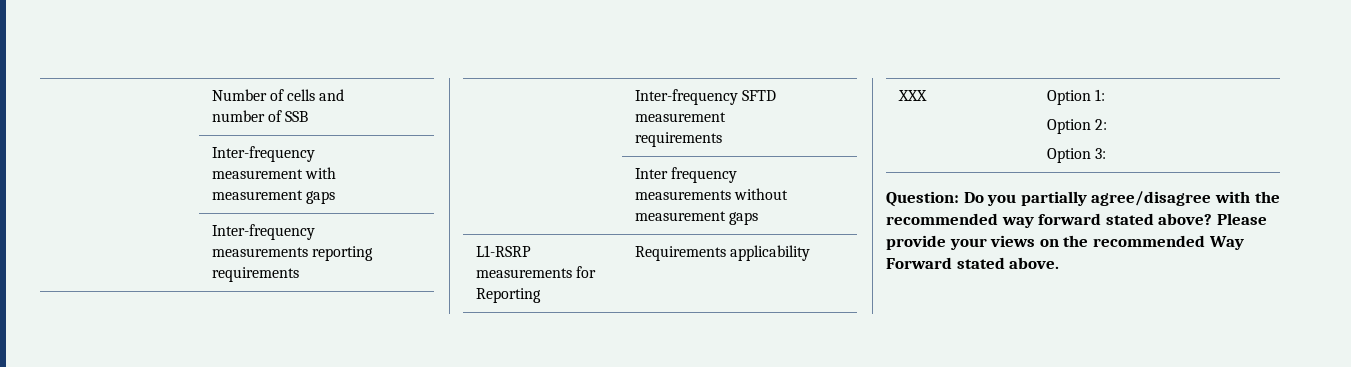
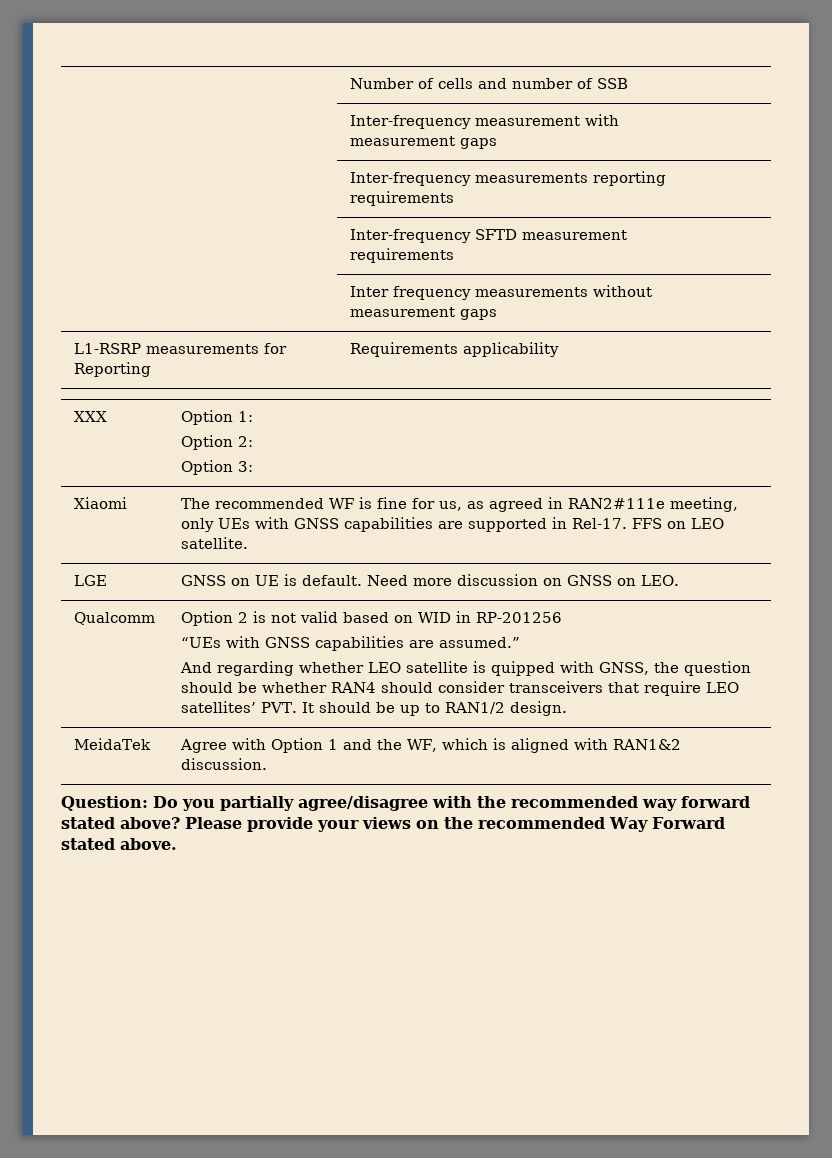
+ Xiaomi | The recommended WF is fine for us, as agreed in RAN2#111e meeting, only UEs with GNSS capabilities are supported in Rel-17. FFS on LEO satellite.
+ LGE | GNSS on UE is default. Need more discussion on GNSS on LEO.
+ Qualcomm | Option 2 is not valid based on WID in RP-201256
+ “UEs with GNSS capabilities are assumed.”
+ And regarding whether LEO satellite is quipped with GNSS, the question should be whether RAN4 should consider transceivers that require LEO satellites’ PVT. It should be up to RAN1/2 design.
+ MeidaTek | Agree with Option 1 and the WF, which is aligned with RAN1&2 discussion.

